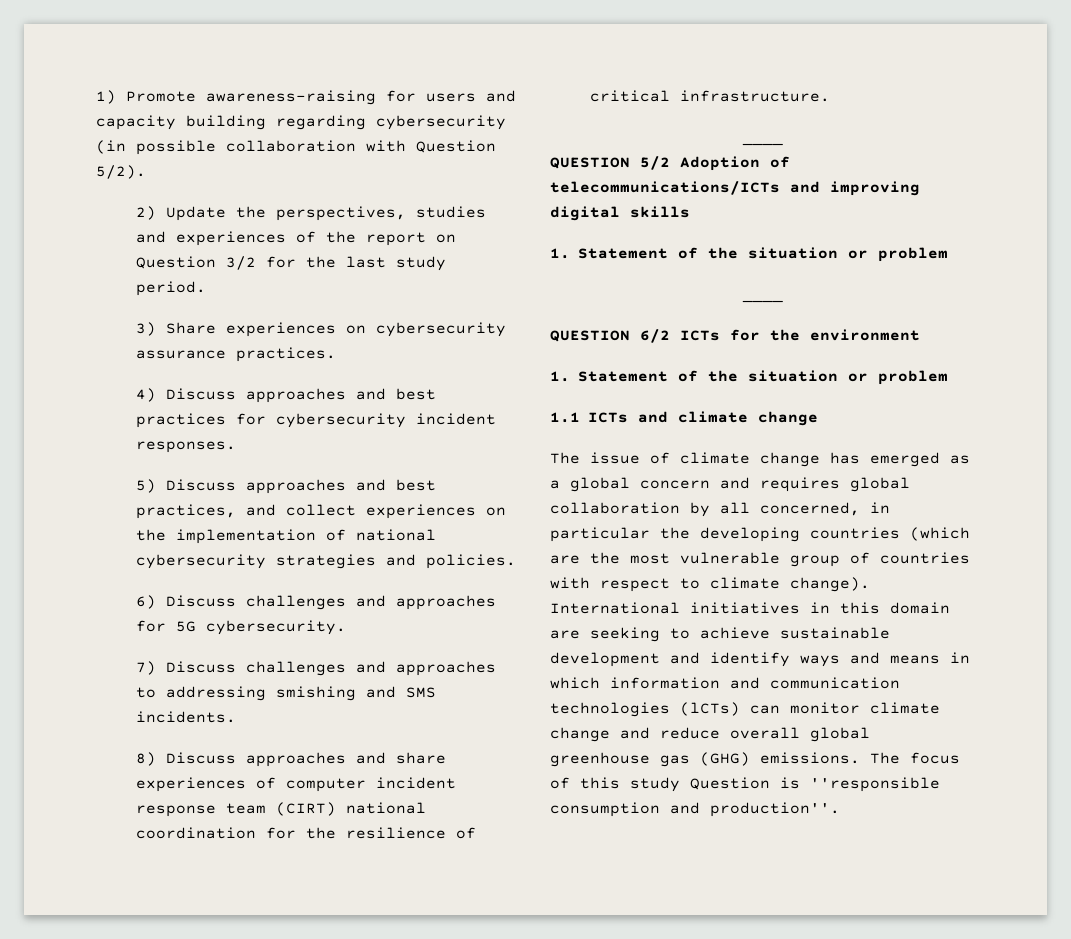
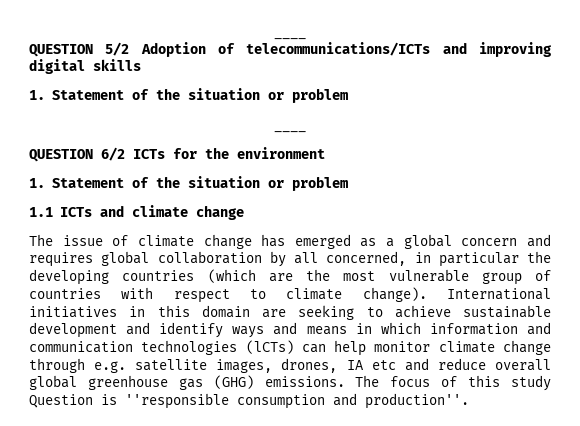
- 1) Promote awareness-raising for users and capacity building regarding cybersecurity (in possible collaboration with Question 5/2).
- 2) Update the perspectives, studies and experiences of the report on Question 3/2 for the last study period.
- 3) Share experiences on cybersecurity assurance practices.
- 4) Discuss approaches and best practices for cybersecurity incident responses.
- 5) Discuss approaches and best practices, and collect experiences on the implementation of national cybersecurity strategies and policies.
- 6) Discuss challenges and approaches for 5G cybersecurity.
- 7) Discuss challenges and approaches to addressing smishing and SMS incidents.
- 8) Discuss approaches and share experiences of computer incident response team (CIRT) national coordination for the resilience of critical infrastructure.
- International initiatives in this domain are seeking to achieve sustainable development and identify ways and means in which information and communication technologies (lCTs) can monitor climate change and reduce overall global greenhouse gas (GHG) emissions.
+ International initiatives in this domain are seeking to achieve sustainable development and identify ways and means in which information and communication technologies (lCTs) can help monitor climate change through e.g. satellite images, drones, IA etc and reduce overall global greenhouse gas (GHG) emissions.

